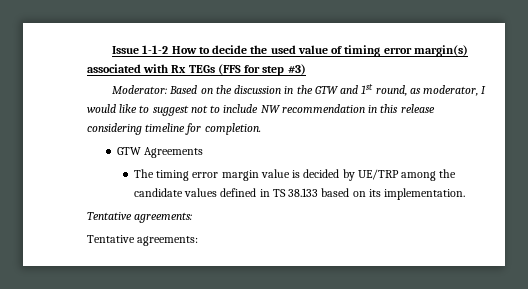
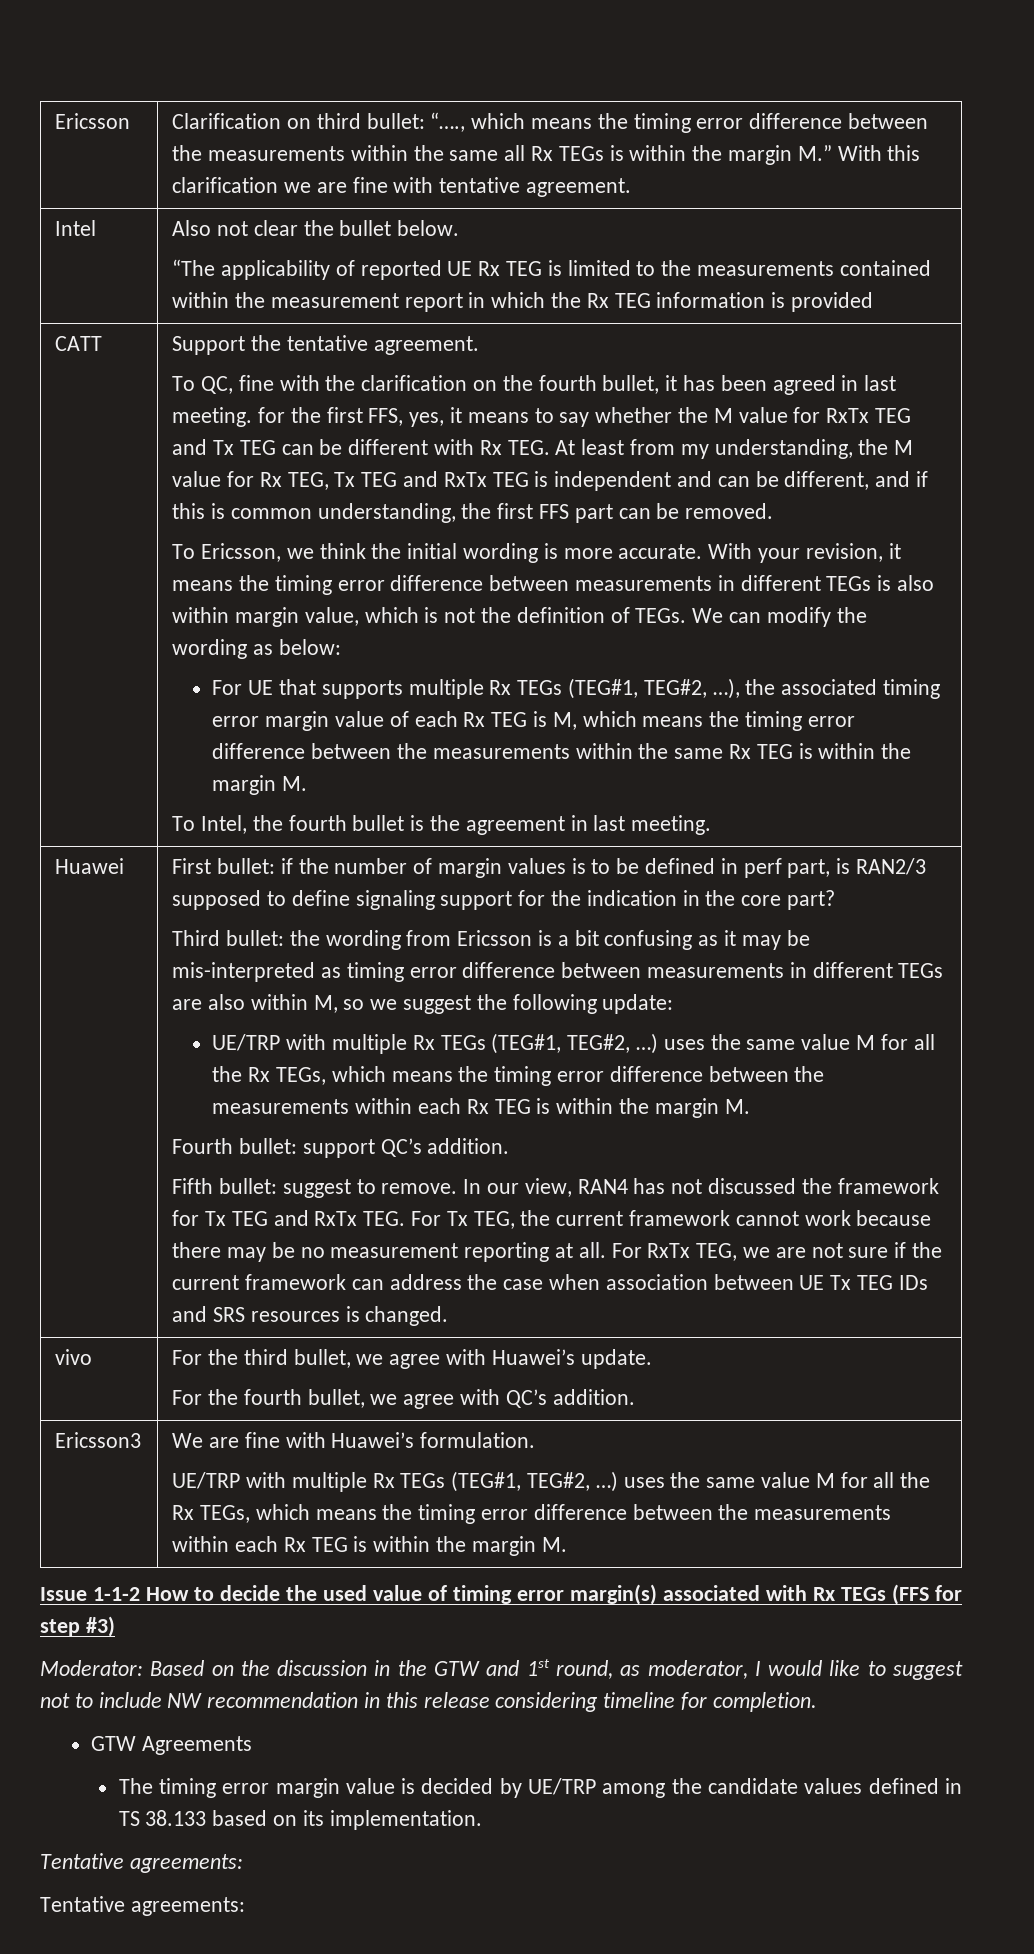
+ Ericsson | Clarification on third bullet: “…., which means the timing error difference between the measurements within the same all Rx TEGs is within the margin M.” With this clarification we are fine with tentative agreement.
+ Intel | Also not clear the bullet below.
+ “The applicability of reported UE Rx TEG is limited to the measurements contained within the measurement report in which the Rx TEG information is provided
+ CATT | Support the tentative agreement.
+ To QC, fine with the clarification on the fourth bullet, it has been agreed in last meeting. for the first FFS, yes, it means to say whether the M value for RxTx TEG and Tx TEG can be different with Rx TEG. At least from my understanding, the M value for Rx TEG, Tx TEG and RxTx TEG is independent and can be different, and if this is common understanding, the first FFS part can be removed.
+ To Ericsson, we think the initial wording is more accurate. With your revision, it means the timing error difference between measurements in different TEGs is also within margin value, which is not the definition of TEGs. We can modify the wording as below:
+ For UE that supports multiple Rx TEGs (TEG#1, TEG#2, …), the associated timing error margin value of each Rx TEG is M, which means the timing error difference between the measurements within the same Rx TEG is within the margin M.
+ To Intel, the fourth bullet is the agreement in last meeting.
+ Huawei | First bullet: if the number of margin values is to be defined in perf part, is RAN2/3 supposed to define signaling support for the indication in the core part?
+ Third bullet: the wording from Ericsson is a bit confusing as it may be mis-interpreted as timing error difference between measurements in different TEGs are also within M, so we suggest the following update:
+ UE/TRP with multiple Rx TEGs (TEG#1, TEG#2, …) uses the same value M for all the Rx TEGs, which means the timing error difference between the measurements within each Rx TEG is within the margin M.
+ Fourth bullet: support QC’s addition.
+ Fifth bullet: suggest to remove. In our view, RAN4 has not discussed the framework for Tx TEG and RxTx TEG. For Tx TEG, the current framework cannot work because there may be no measurement reporting at all. For RxTx TEG, we are not sure if the current framework can address the case when association between UE Tx TEG IDs and SRS resources is changed.
+ vivo | For the third bullet, we agree with Huawei’s update.
+ For the fourth bullet, we agree with QC’s addition.
+ Ericsson3 | We are fine with Huawei’s formulation.
+ UE/TRP with multiple Rx TEGs (TEG#1, TEG#2, …) uses the same value M for all the Rx TEGs, which means the timing error difference between the measurements within each Rx TEG is within the margin M.

